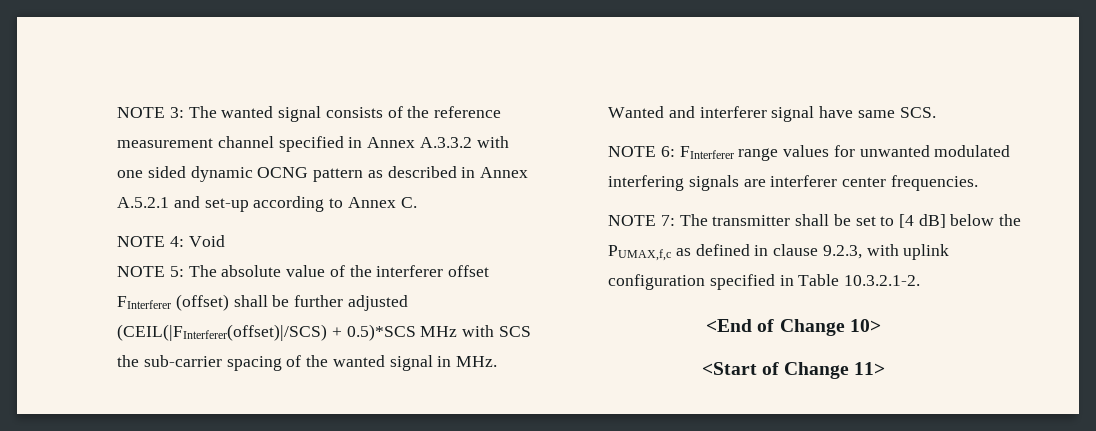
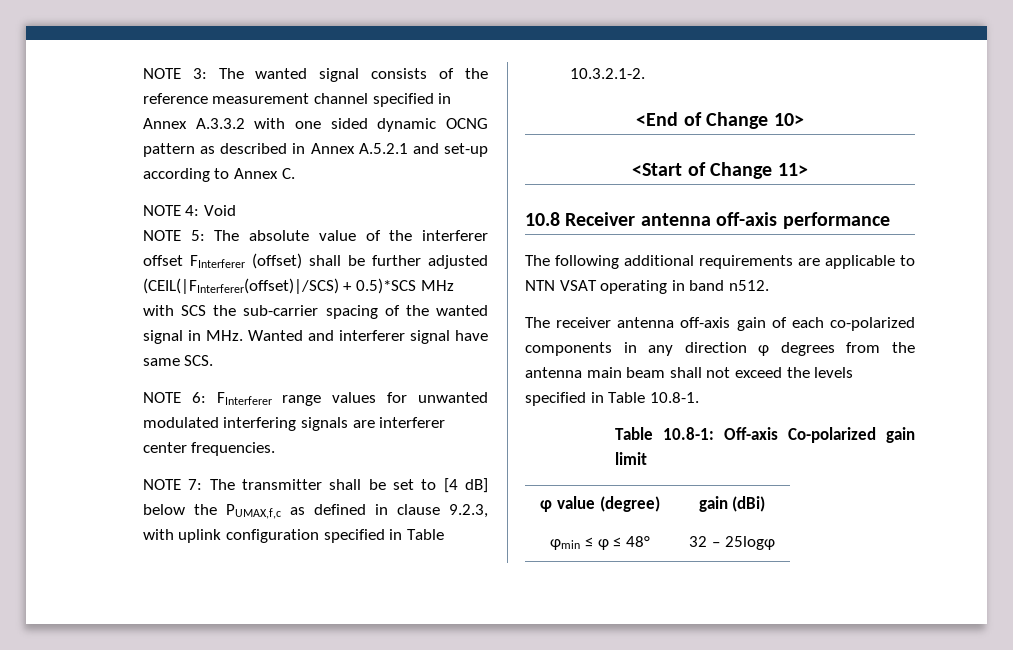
+ 10.8 Receiver antenna off-axis performance
+ The following additional requirements are applicable to NTN VSAT operating in band n512.
+ The receiver antenna off-axis gain of each co-polarized components in any direction φ degrees from the antenna main beam shall not exceed the levels specified in Table 10.8-1.
+ Table 10.8-1: Off-axis Co-polarized gain limit
+ φ value (degree) | gain (dBi)
+ φmin ≤ φ ≤ 48° | 32 – 25logφ

